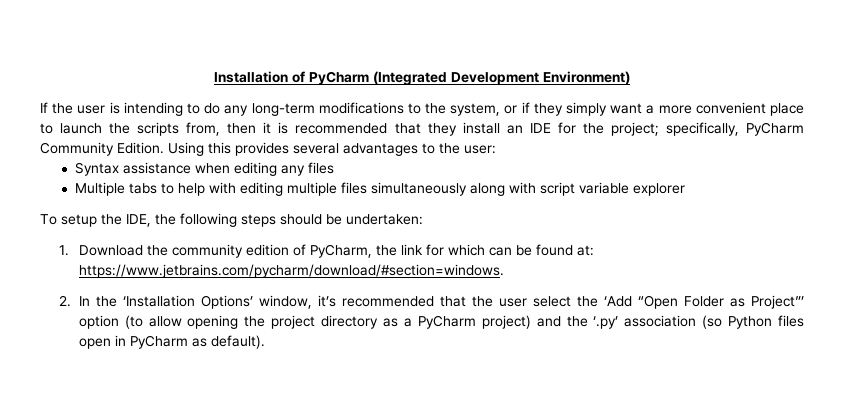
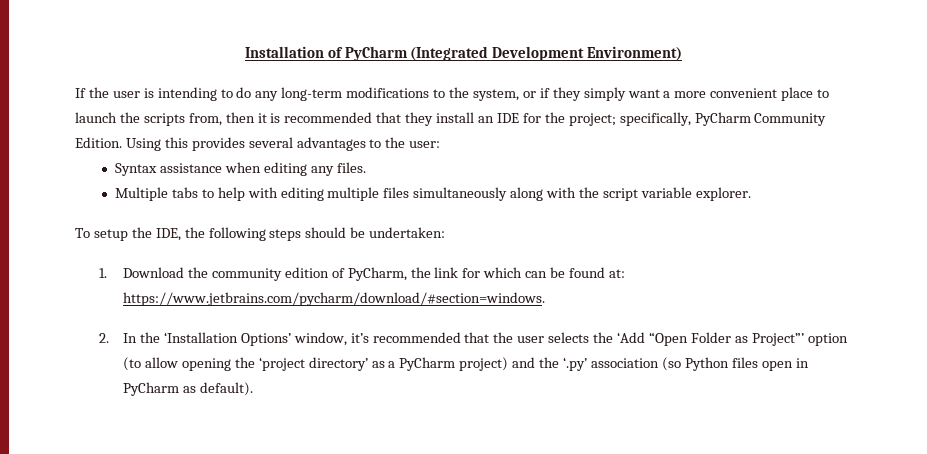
- Syntax assistance when editing any files
+ Syntax assistance when editing any files.
- Multiple tabs to help with editing multiple files simultaneously along with script variable explorer
+ Multiple tabs to help with editing multiple files simultaneously along with the script variable explorer.
- 2. In the ‘Installation Options’ window, it’s recommended that the user select the ‘Add “Open Folder as Project”’ option (to allow opening the project directory as a PyCharm project) and the ‘.py’ association (so Python files open in PyCharm as default).
+ 2. In the ‘Installation Options’ window, it’s recommended that the user selects the ‘Add “Open Folder as Project”’ option (to allow opening the ‘project directory’ as a PyCharm project) and the ‘.py’ association (so Python files open in PyCharm as default).

